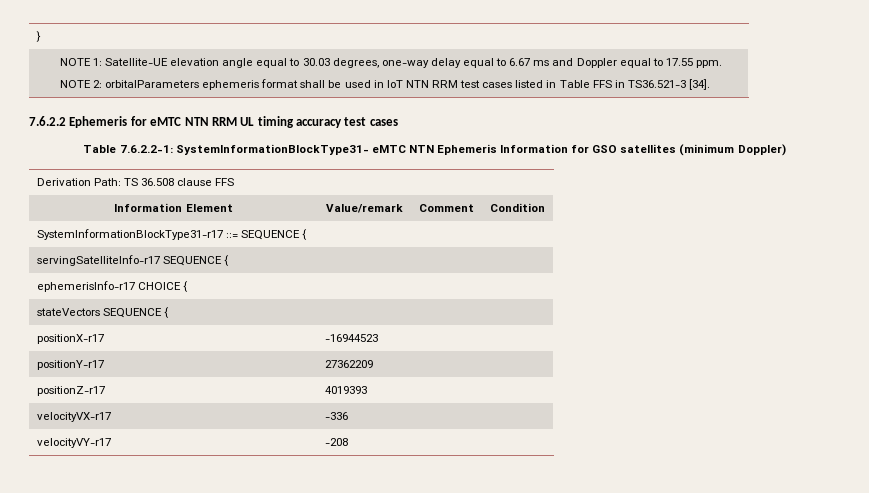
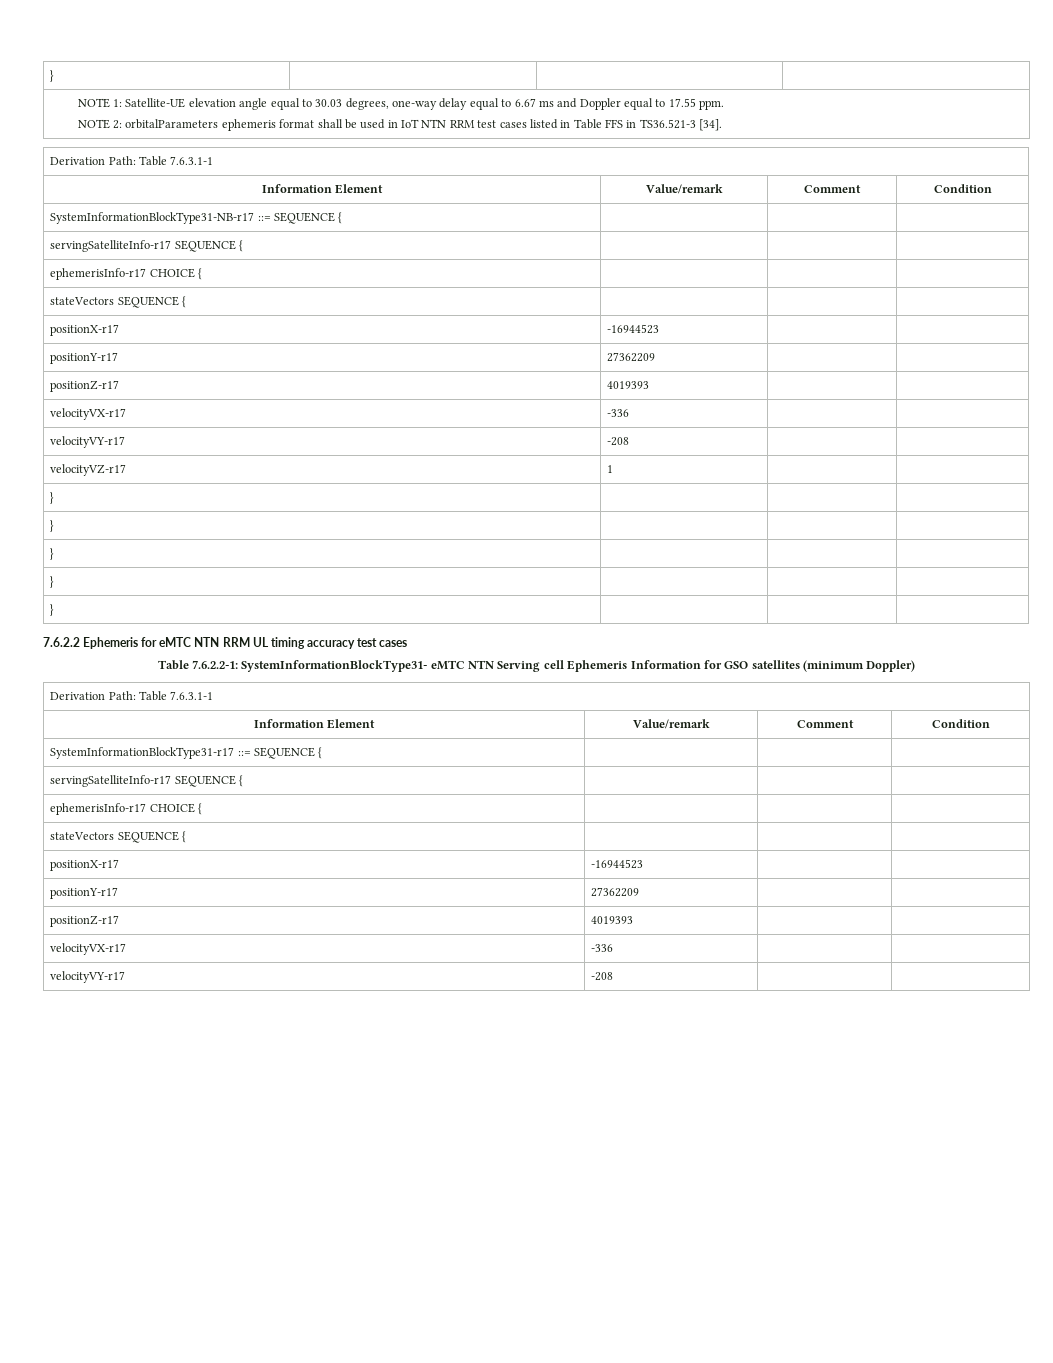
  NOTE 2: orbitalParameters ephemeris format shall be used in IoT NTN RRM test cases listed in Table FFS in TS36.521-3 [34].
+ Derivation Path: Table 7.6.3.1-1
+ Information Element | Value/remark | Comment | Condition
+ SystemInformationBlockType31-NB-r17 ::= SEQUENCE { | | |
+ servingSatelliteInfo-r17 SEQUENCE { | | |
+ ephemerisInfo-r17 CHOICE { | | |
+ stateVectors SEQUENCE { | | |
+ positionX-r17 | -16944523 | |
+ positionY-r17 | 27362209 | |
+ positionZ-r17 | 4019393 | |
+ velocityVX-r17 | -336 | |
+ velocityVY-r17 | -208 | |
+ velocityVZ-r17 | 1 | |
+ } | | |
+ } | | |
+ } | | |
+ } | | |
+ } | | |
- Table 7.6.2.2-1: SystemInformationBlockType31- eMTC NTN Ephemeris Information for GSO satellites (minimum Doppler)
- Derivation Path: TS 36.508 clause FFS
+ Table 7.6.2.2-1: SystemInformationBlockType31- eMTC NTN Serving cell Ephemeris Information for GSO satellites (minimum Doppler)
+ Derivation Path: Table 7.6.3.1-1

